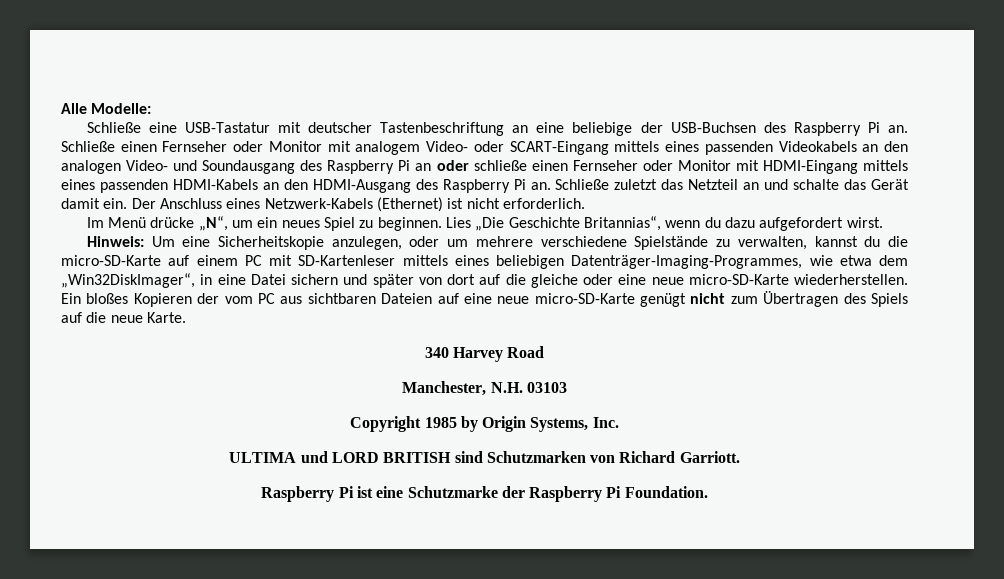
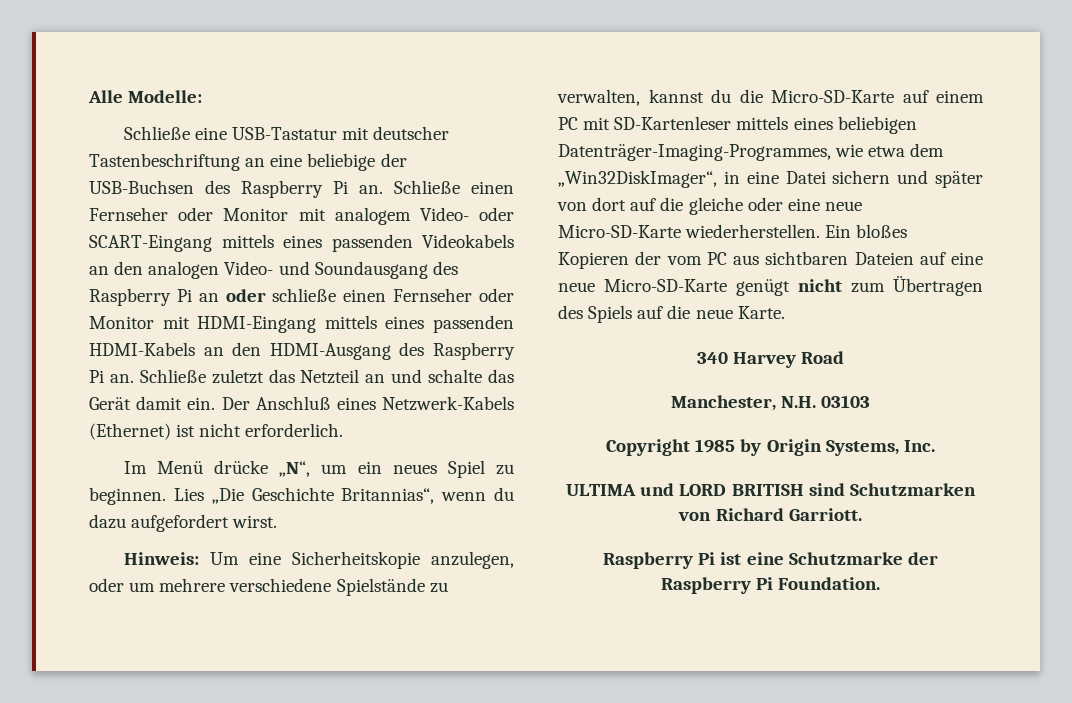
- Der Anschluss eines Netzwerk-Kabels (Ethernet) ist nicht erforderlich.
+ Der Anschluß eines Netzwerk-Kabels (Ethernet) ist nicht erforderlich.
- Hinweis: Um eine Sicherheitskopie anzulegen, oder um mehrere verschiedene Spielstände zu verwalten, kannst du die micro-SD-Karte auf einem PC mit SD-Kartenleser mittels eines beliebigen Datenträger-Imaging-Programmes, wie etwa dem „Win32DiskImager“, in eine Datei sichern und später von dort auf die gleiche oder eine neue micro-SD-Karte wiederherstellen.
+ Hinweis: Um eine Sicherheitskopie anzulegen, oder um mehrere verschiedene Spielstände zu verwalten, kannst du die Micro-SD-Karte auf einem PC mit SD-Kartenleser mittels eines beliebigen Datenträger-Imaging-Programmes, wie etwa dem „Win32DiskImager“, in eine Datei sichern und später von dort auf die gleiche oder eine neue Micro-SD-Karte wiederherstellen.
- Ein bloßes Kopieren der vom PC aus sichtbaren Dateien auf eine neue micro-SD-Karte genügt nicht zum Übertragen des Spiels auf die neue Karte.
+ Ein bloßes Kopieren der vom PC aus sichtbaren Dateien auf eine neue Micro-SD-Karte genügt nicht zum Übertragen des Spiels auf die neue Karte.

